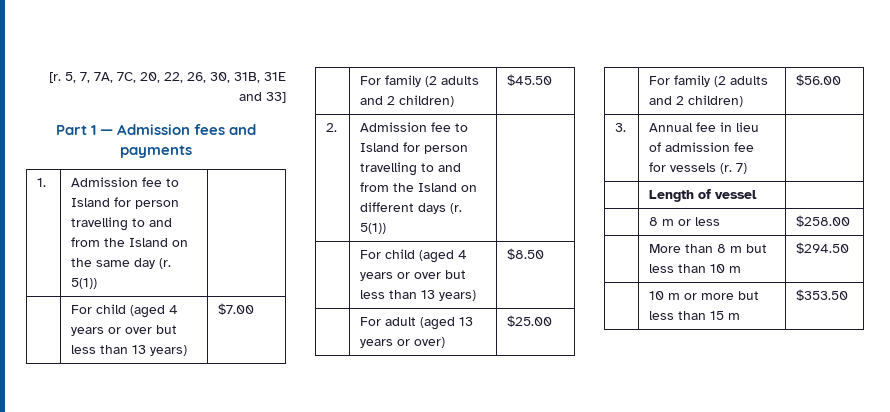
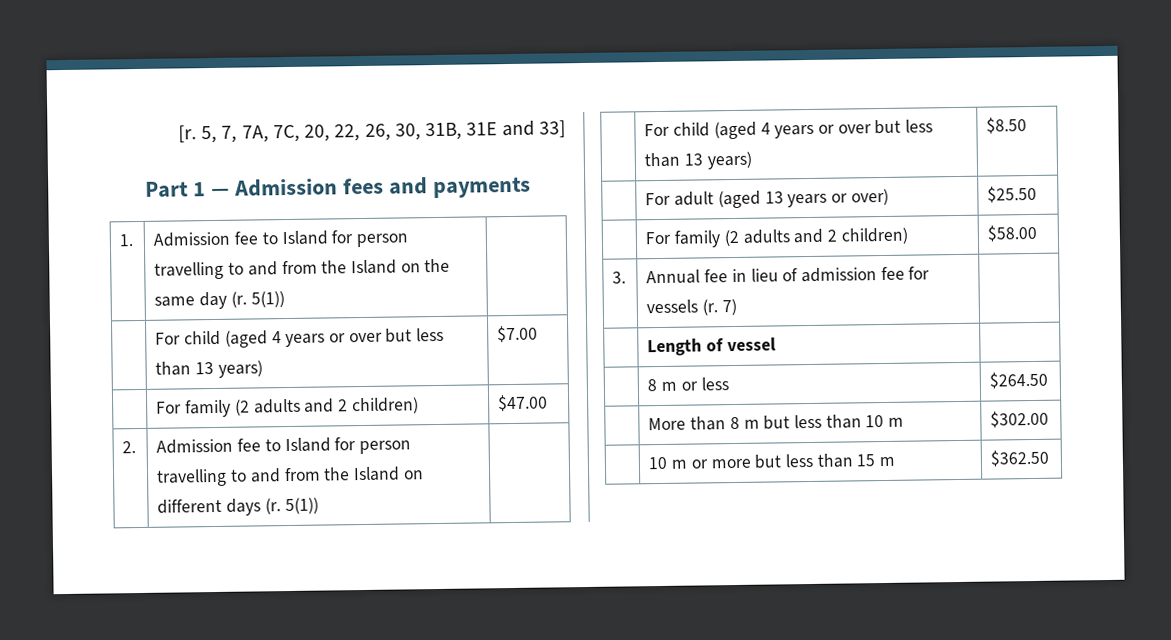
- | For family (2 adults and 2 children) | $45.50
+ | For family (2 adults and 2 children) | $47.00
- | For adult (aged 13 years or over) | $25.00
- | For family (2 adults and 2 children) | $56.00
+ | For adult (aged 13 years or over) | $25.50
+ | For family (2 adults and 2 children) | $58.00
- | 8 m or less | $258.00
+ | 8 m or less | $264.50
- | More than 8 m but less than 10 m | $294.50
+ | More than 8 m but less than 10 m | $302.00
- | 10 m or more but less than 15 m | $353.50
+ | 10 m or more but less than 15 m | $362.50

